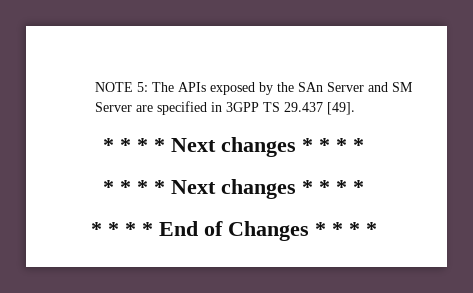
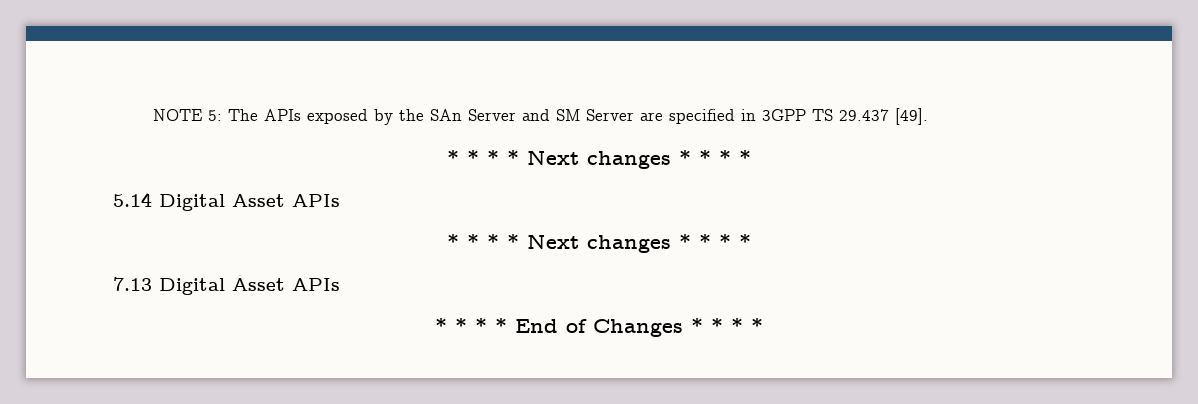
+ 5.14 Digital Asset APIs
+ 7.13 Digital Asset APIs

